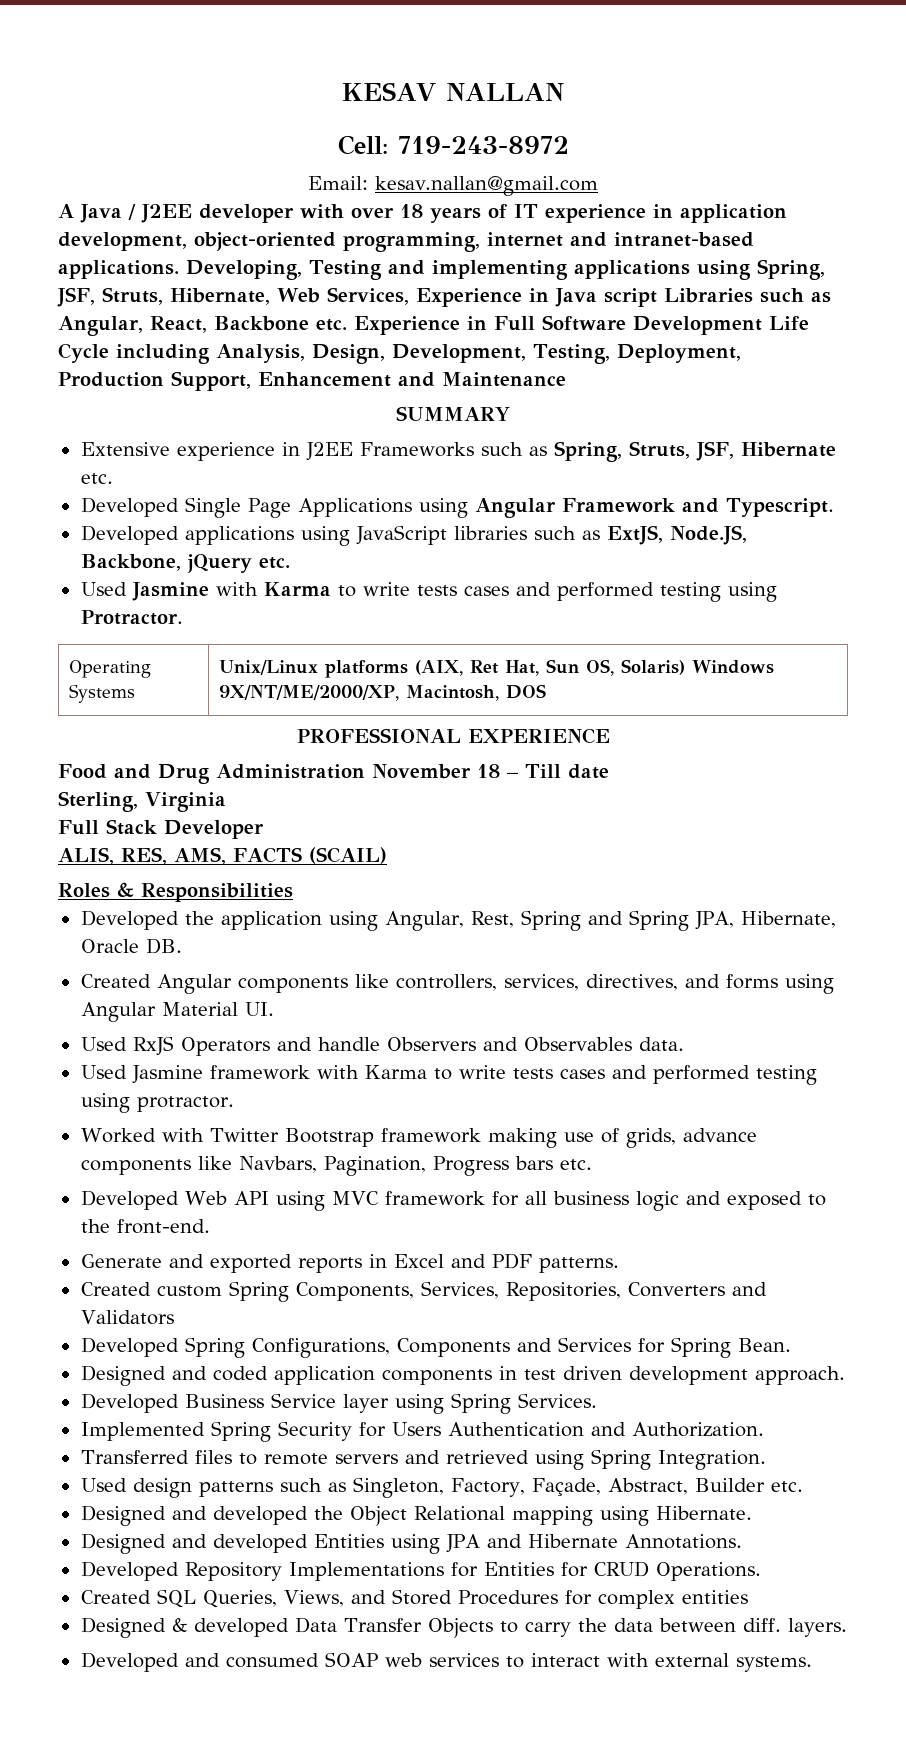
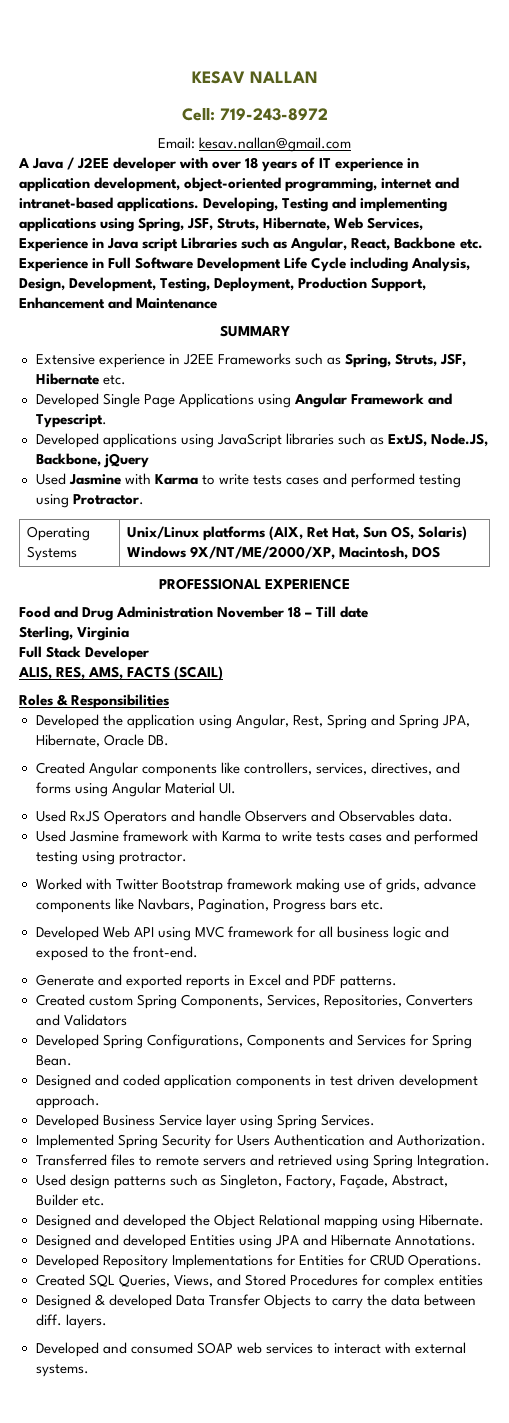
- Developed applications using JavaScript libraries such as ExtJS, Node.JS, Backbone, jQuery etc.
+ Developed applications using JavaScript libraries such as ExtJS, Node.JS, Backbone, jQuery

